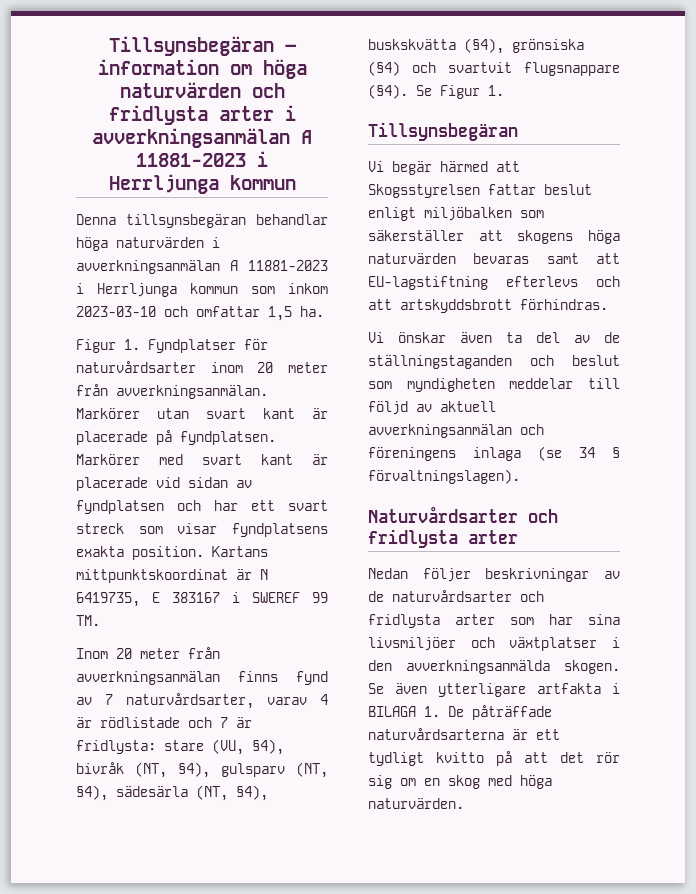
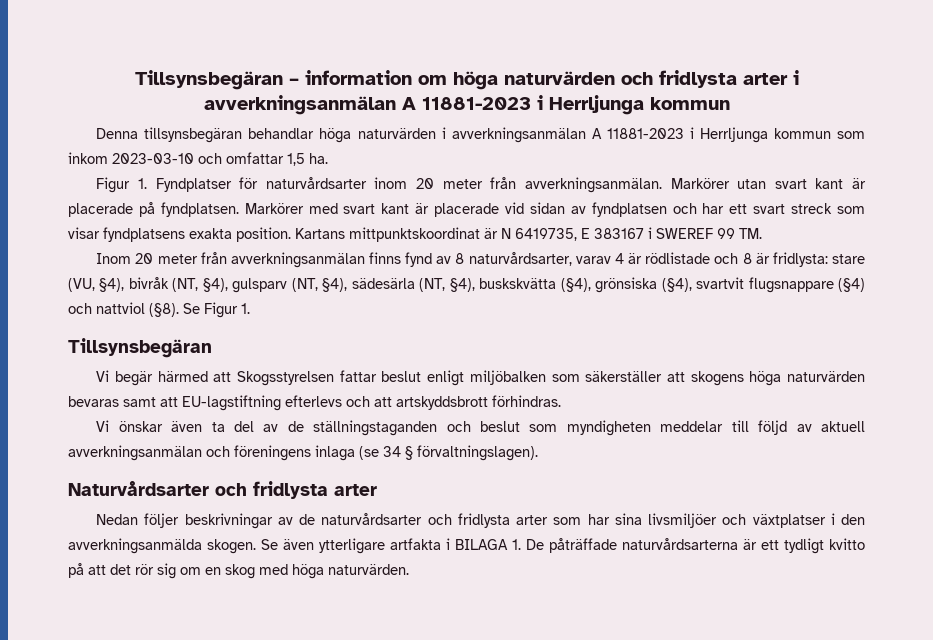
- Inom 20 meter från avverkningsanmälan finns fynd av 7 naturvårdsarter, varav 4 är rödlistade och 7 är fridlysta: stare (VU, §4), bivråk (NT, §4), gulsparv (NT, §4), sädesärla (NT, §4), buskskvätta (§4), grönsiska (§4) och svartvit flugsnappare (§4).
+ Inom 20 meter från avverkningsanmälan finns fynd av 8 naturvårdsarter, varav 4 är rödlistade och 8 är fridlysta: stare (VU, §4), bivråk (NT, §4), gulsparv (NT, §4), sädesärla (NT, §4), buskskvätta (§4), grönsiska (§4), svartvit flugsnappare (§4) och nattviol (§8).

